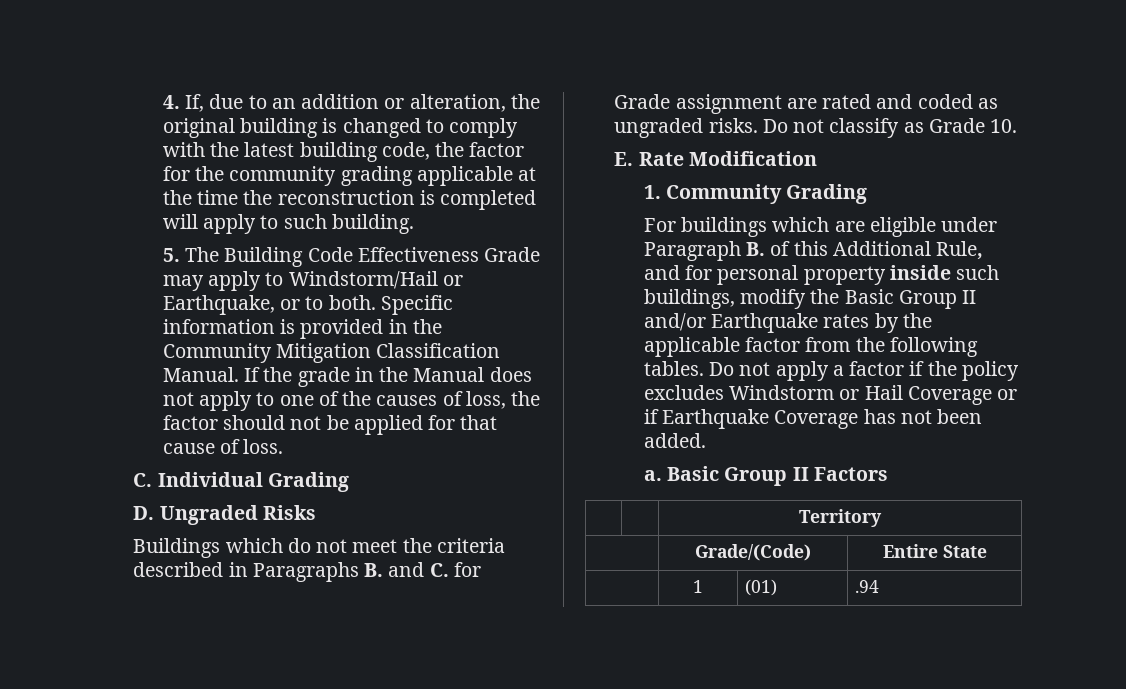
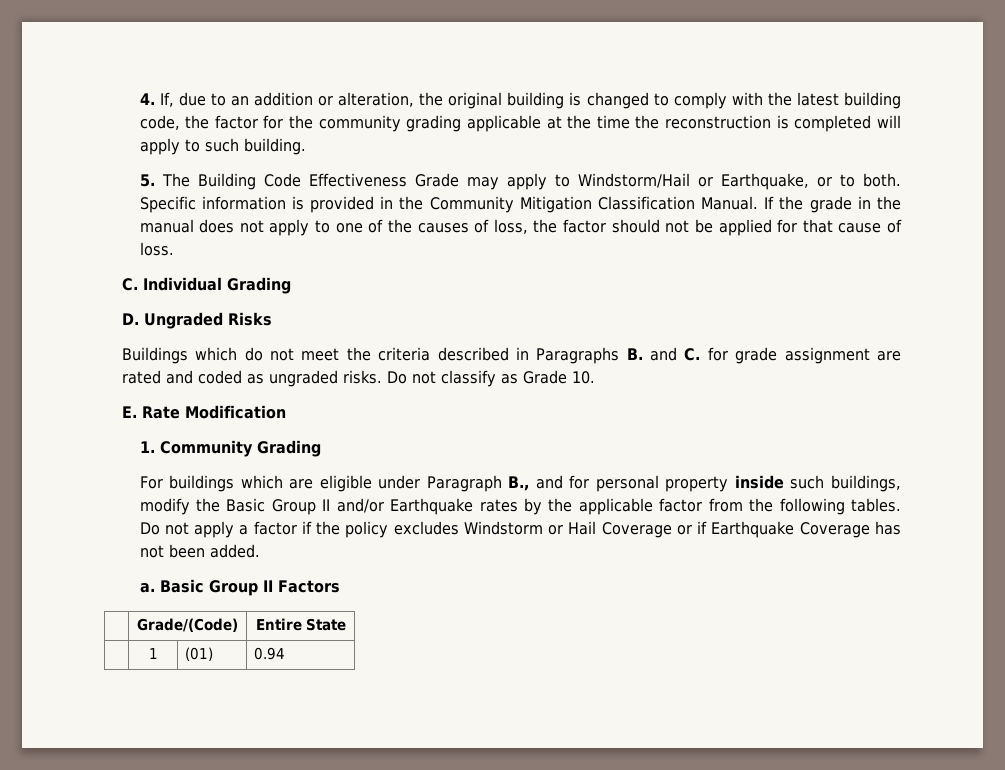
- If the grade in the Manual does not apply to one of the causes of loss, the factor should not be applied for that cause of loss.
+ If the grade in the manual does not apply to one of the causes of loss, the factor should not be applied for that cause of loss.
- Buildings which do not meet the criteria described in Paragraphs B. and C. for Grade assignment are rated and coded as ungraded risks.
+ Buildings which do not meet the criteria described in Paragraphs B. and C. for grade assignment are rated and coded as ungraded risks.
- For buildings which are eligible under Paragraph B. of this Additional Rule, and for personal property inside such buildings, modify the Basic Group II and/or Earthquake rates by the applicable factor from the following tables.
+ For buildings which are eligible under Paragraph B., and for personal property inside such buildings, modify the Basic Group II and/or Earthquake rates by the applicable factor from the following tables.
- | | Territory
- | 1 | (01) | .94
+ | 1 | (01) | 0.94

